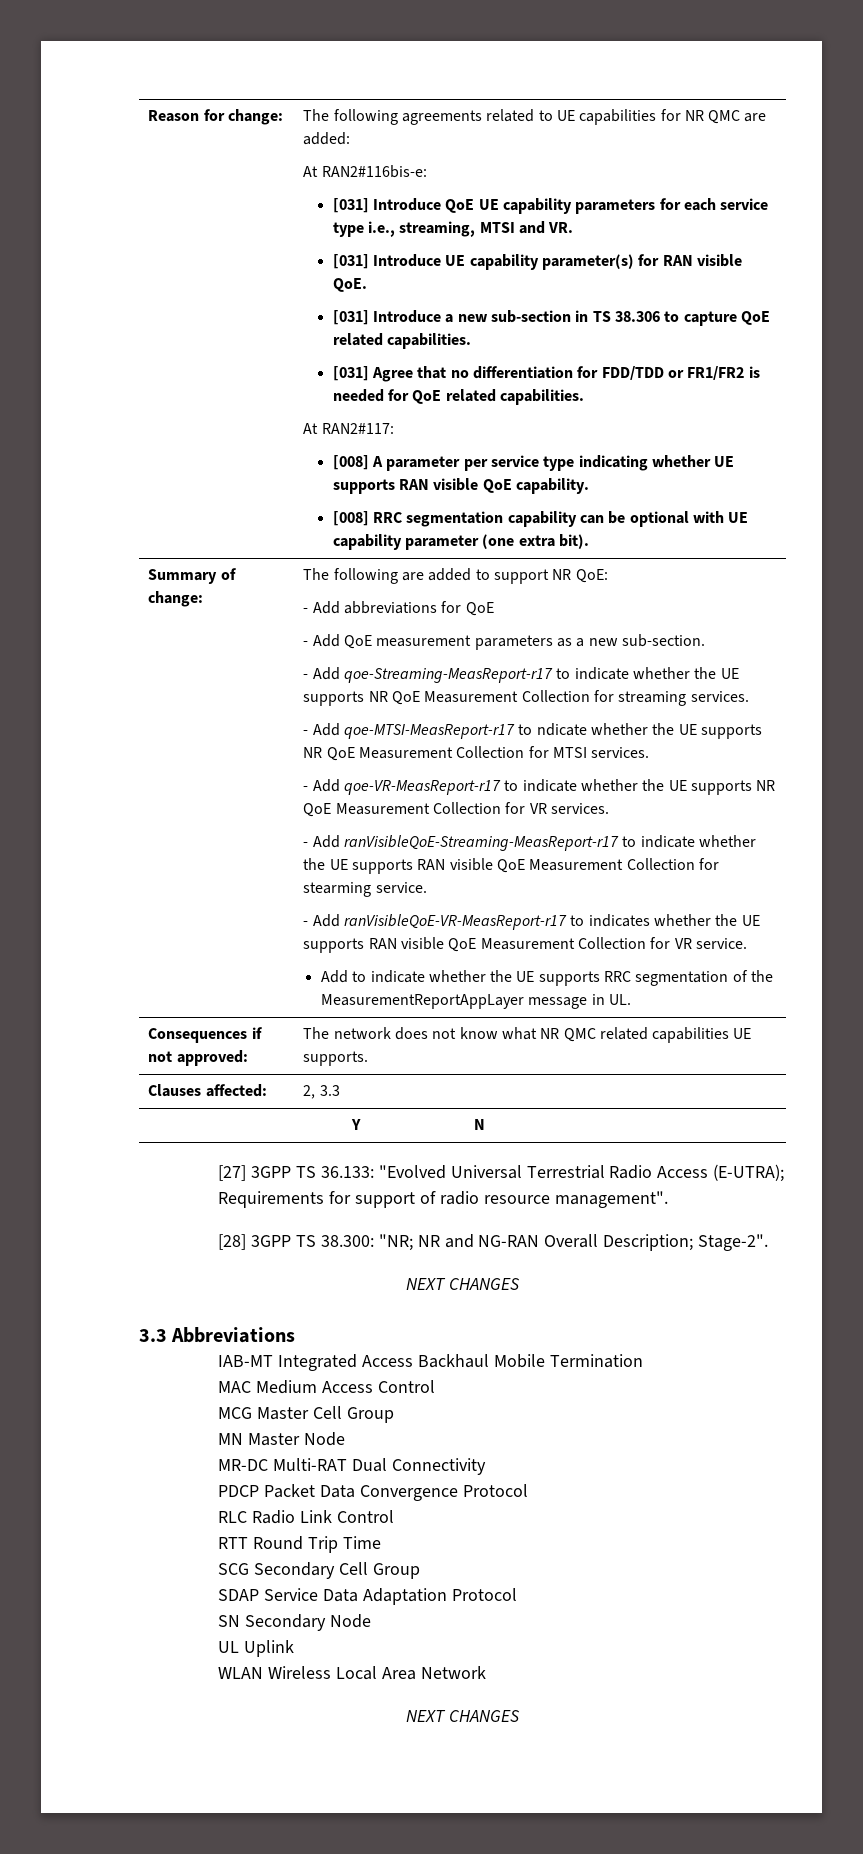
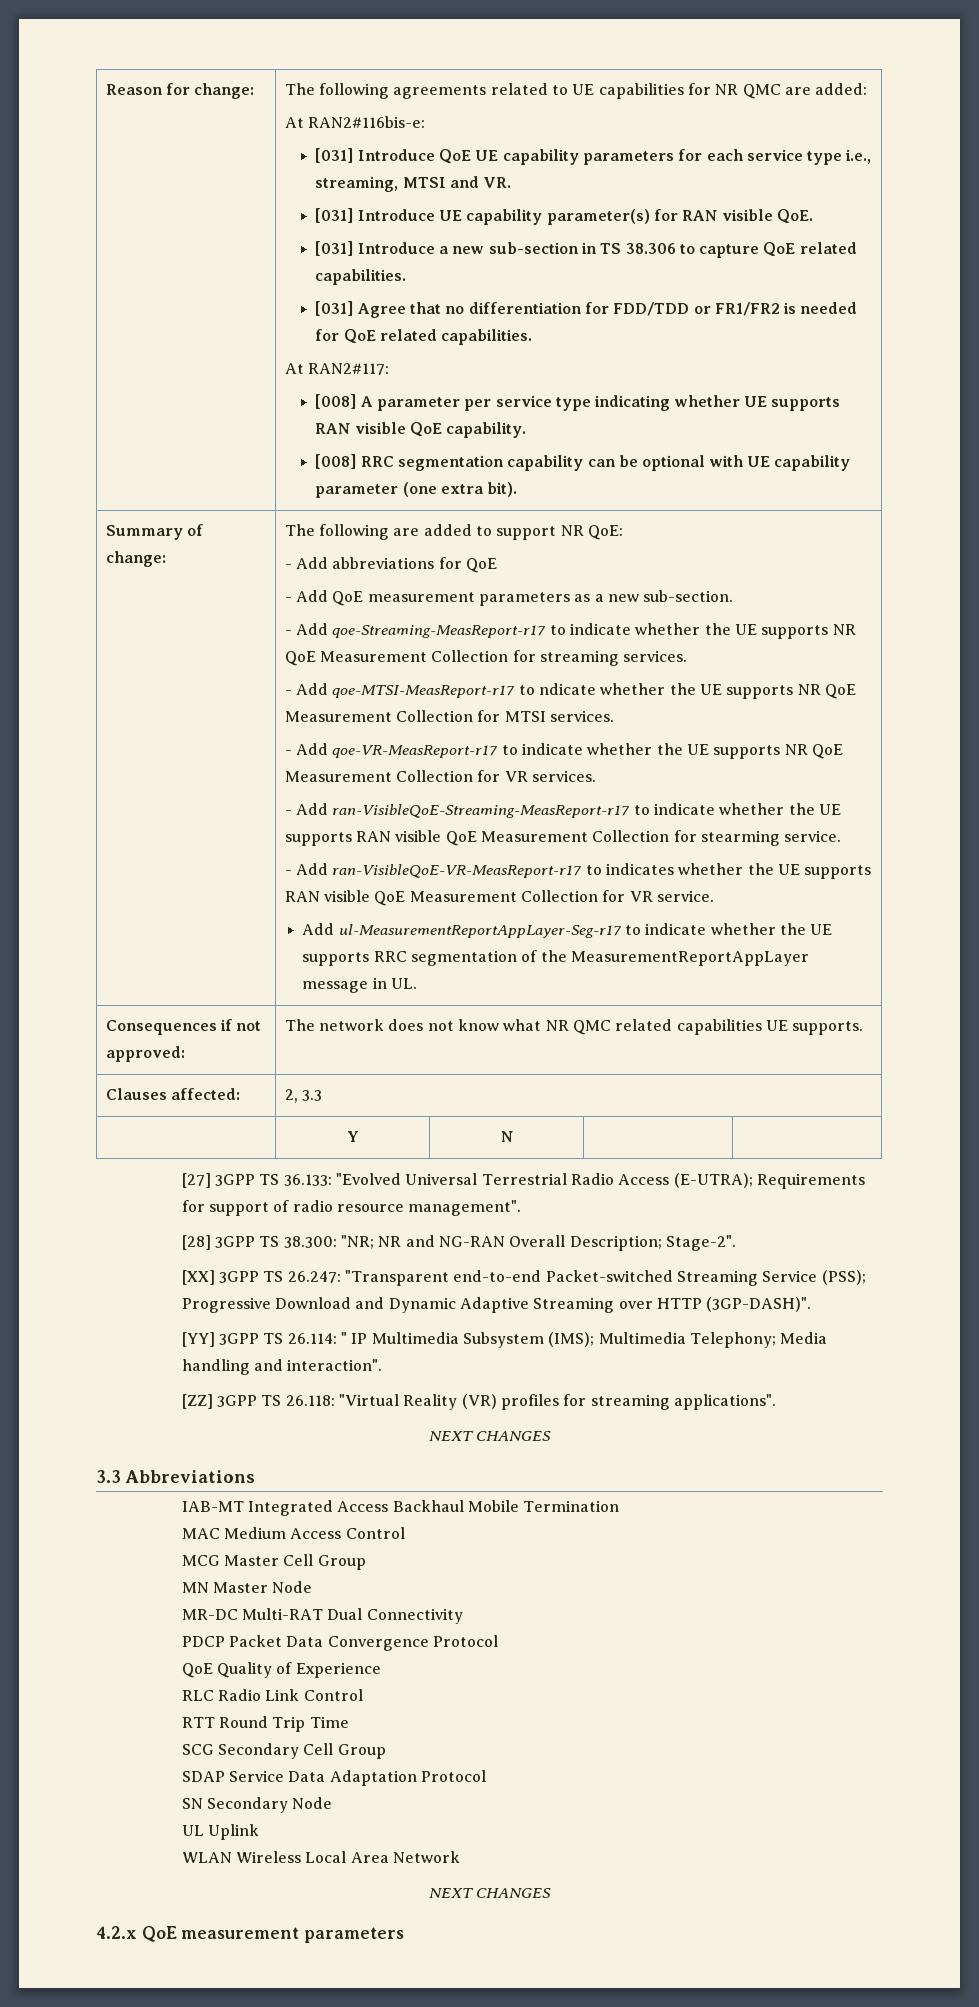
- - Add ranVisibleQoE-Streaming-MeasReport-r17 to indicate whether the UE supports RAN visible QoE Measurement Collection for stearming service.
+ - Add ran-VisibleQoE-Streaming-MeasReport-r17 to indicate whether the UE supports RAN visible QoE Measurement Collection for stearming service.
- - Add ranVisibleQoE-VR-MeasReport-r17 to indicates whether the UE supports RAN visible QoE Measurement Collection for VR service.
+ - Add ran-VisibleQoE-VR-MeasReport-r17 to indicates whether the UE supports RAN visible QoE Measurement Collection for VR service.
- Add to indicate whether the UE supports RRC segmentation of the MeasurementReportAppLayer message in UL.
+ Add ul-MeasurementReportAppLayer-Seg-r17 to indicate whether the UE supports RRC segmentation of the MeasurementReportAppLayer message in UL.
+ [XX] 3GPP TS 26.247: "Transparent end-to-end Packet-switched Streaming Service (PSS); Progressive Download and Dynamic Adaptive Streaming over HTTP (3GP-DASH)".
+ [YY] 3GPP TS 26.114: " IP Multimedia Subsystem (IMS); Multimedia Telephony; Media handling and interaction".
+ [ZZ] 3GPP TS 26.118: "Virtual Reality (VR) profiles for streaming applications".
+ QoE Quality of Experience
+ 4.2.x QoE measurement parameters

